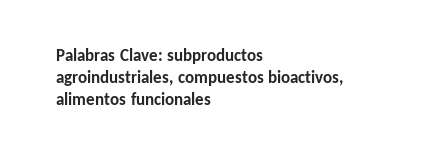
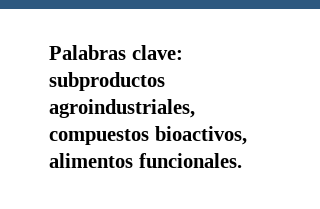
- Palabras Clave: subproductos agroindustriales, compuestos bioactivos, alimentos funcionales
+ Palabras clave: subproductos agroindustriales, compuestos bioactivos, alimentos funcionales.

